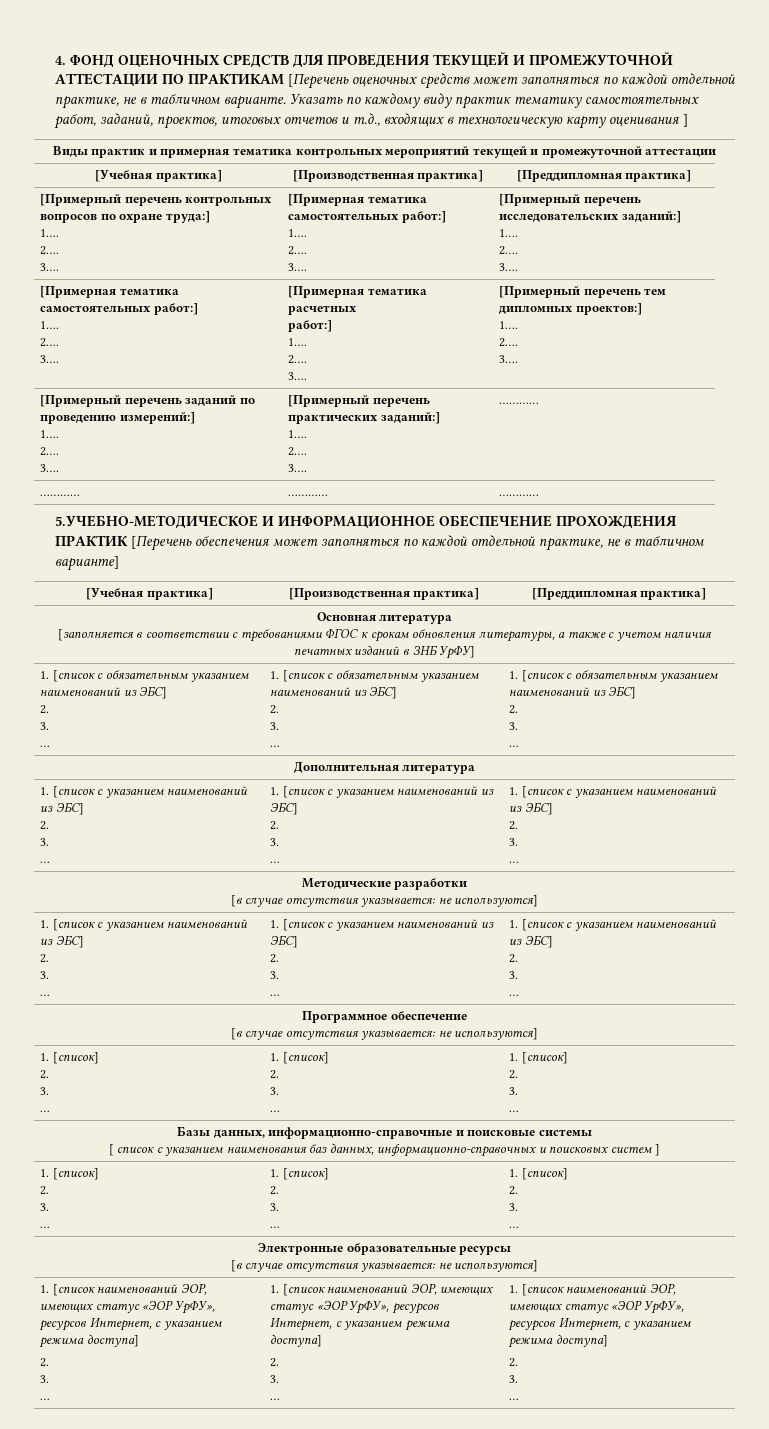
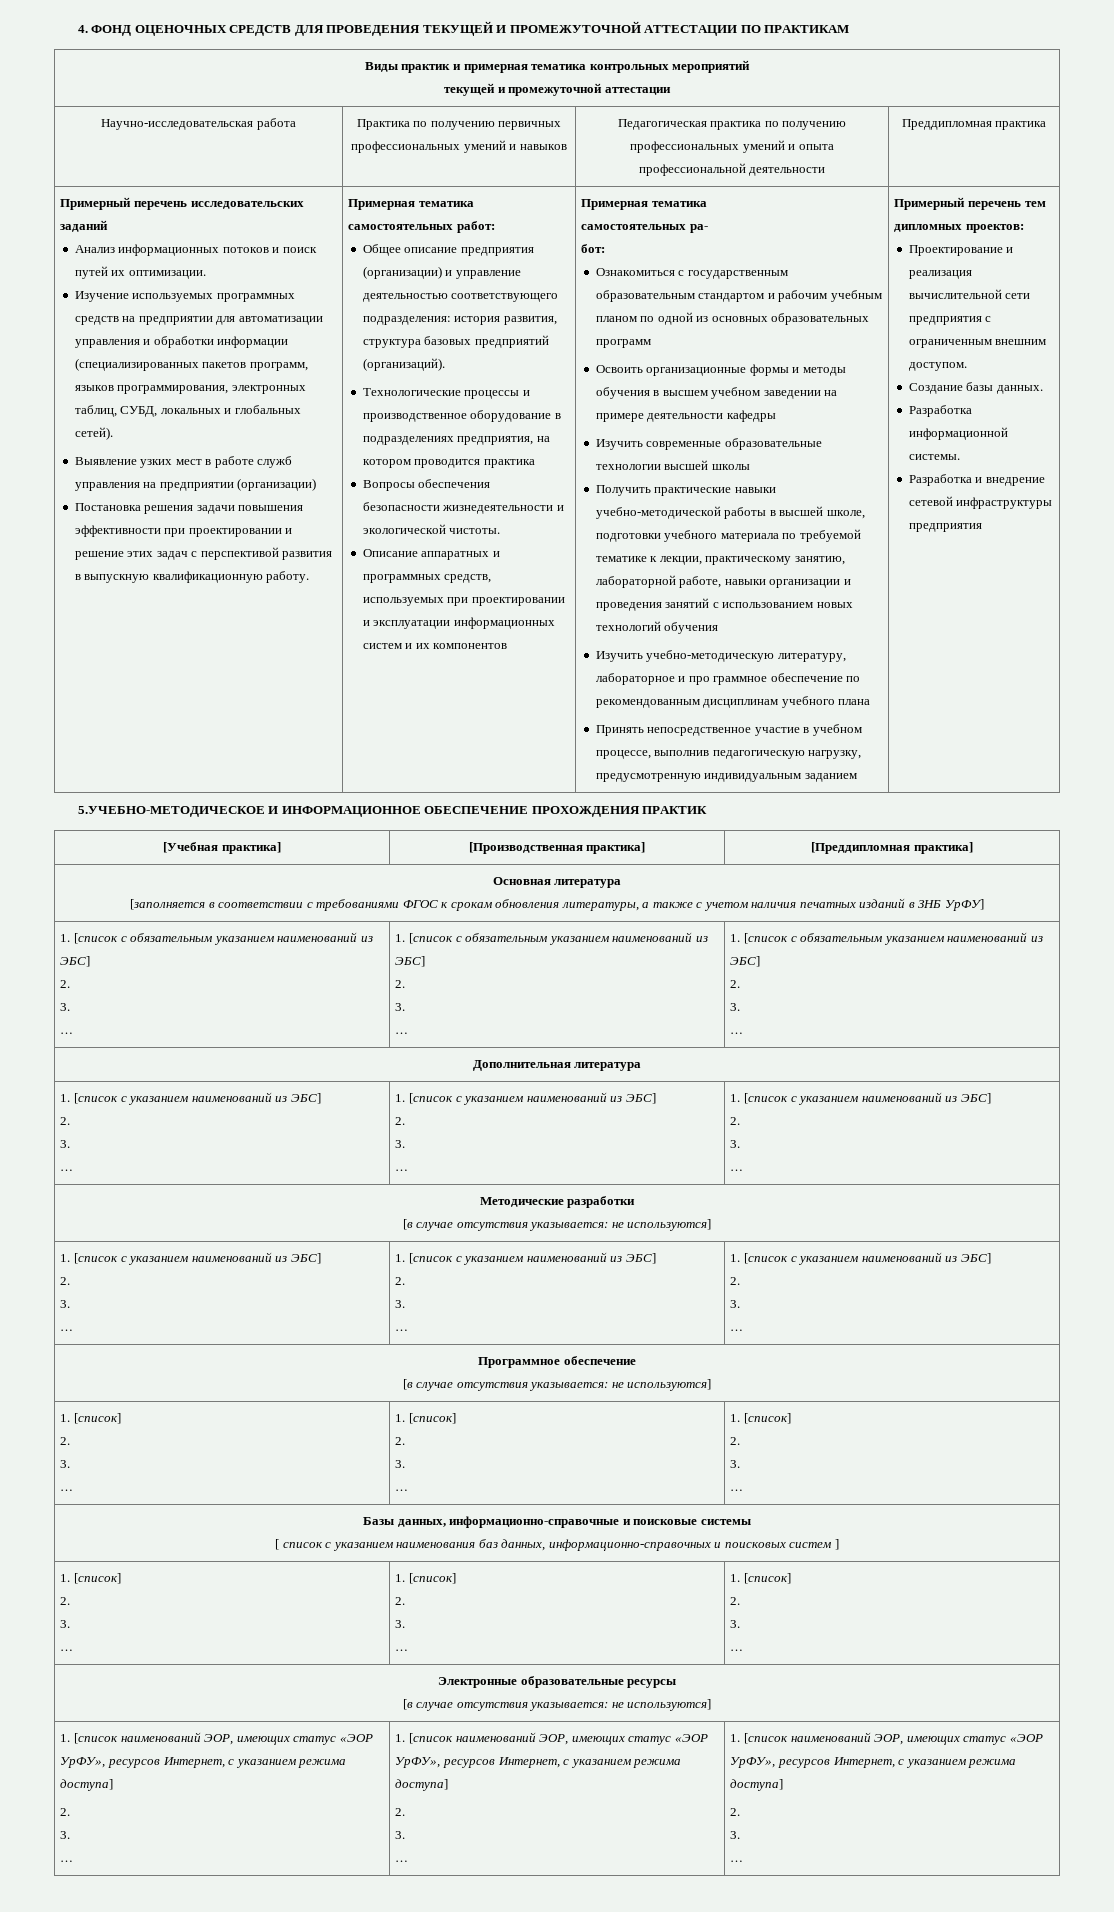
- 4. ФОНД ОЦЕНОЧНЫХ СРЕДСТВ ДЛЯ ПРОВЕДЕНИЯ ТЕКУЩЕЙ И ПРОМЕЖУТОЧНОЙ АТТЕСТАЦИИ ПО ПРАКТИКАМ [Перечень оценочных средств может заполняться по каждой отдельной практике, не в табличном варианте. Указать по каждому виду практик тематику самостоятельных работ, заданий, проектов, итоговых отчетов и т.д., входящих в технологическую карту оценивания ]
+ 4. ФОНД ОЦЕНОЧНЫХ СРЕДСТВ ДЛЯ ПРОВЕДЕНИЯ ТЕКУЩЕЙ И ПРОМЕЖУТОЧНОЙ АТТЕСТАЦИИ ПО ПРАКТИКАМ
- Виды практик и примерная тематика контрольных мероприятий текущей и промежуточной аттестации
- [Учебная практика] | [Производственная практика] | [Преддипломная практика]
- [Примерный перечень контрольных вопросов по охране труда:]
- 1….
- 2….
- 3…. | [Примерная тематика самостоятельных работ:]
- 1….
- 2….
- 3…. | [Примерный перечень исследовательских заданий:]
- 1….
- 2….
- 3….
- [Примерная тематика самостоятельных работ:]
- 1….
- 2….
- 3…. | [Примерная тематика расчетных
- работ:]
- 1….
- 2….
- 3…. | [Примерный перечень тем дипломных проектов:]
- 1….
- 2….
- 3….
- [Примерный перечень заданий по проведению измерений:]
- 1….
- 2….
- 3…. | [Примерный перечень практических заданий:]
- 1….
- 2….
- 3…. | …………
- ………… | ………… | …………
+ Виды практик и примерная тематика контрольных мероприятий
+ текущей и промежуточной аттестации
+ Научно-исследовательская работа | Практика по получению первичных профессиональных умений и навыков | Педагогическая практика по получению профессиональных умений и опыта профессиональной деятельности | Преддипломная практика
+ Примерный перечень исследовательских заданий
+ Анализ информационных потоков и поиск путей их оптимизации.
+ Изучение используемых программных средств на предприятии для автоматизации управления и обработки информации (специализированных пакетов программ, языков программирования, электронных таблиц, СУБД, локальных и глобальных сетей).
+ Выявление узких мест в работе служб управления на предприятии (организации)
+ Постановка решения задачи повышения эффективности при проектировании и решение этих задач с перспективой развития в выпускную квалификационную работу. | Примерная тематика самостоятельных работ:
+ Общее описание предприятия (организации) и управление деятельностью соответствующего подразделения: история развития, структура базовых предприятий (организаций).
+ Технологические процессы и производственное оборудование в подразделениях предприятия, на котором проводится практика
+ Вопросы обеспечения безопасности жизнедеятельности и экологической чистоты.
+ Описание аппаратных и программных средств, используемых при проектировании и эксплуатации информационных систем и их компонентов | Примерная тематика
+ самостоятельных ра-
+ бот:
+ Ознакомиться с государственным образовательным стандартом и рабочим учебным планом по одной из основных образовательных программ
+ Освоить организационные формы и методы обучения в высшем учебном заведении на примере деятельности кафедры
+ Изучить современные образовательные технологии высшей школы
+ Получить практические навыки учебно-методической работы в высшей школе, подготовки учебного материала по требуемой тематике к лекции, практическому занятию, лабораторной работе, навыки организации и проведения занятий с использованием новых технологий обучения
+ Изучить учебно-методическую литературу, лабораторное и про граммное обеспечение по рекомендованным дисциплинам учебного плана
+ Принять непосредственное участие в учебном процессе, выполнив педагогическую нагрузку, предусмотренную индивидуальным заданием | Примерный перечень тем дипломных проектов:
+ Проектирование и реализация вычислительной сети предприятия с ограниченным внешним доступом.
+ Создание базы данных.
+ Разработка информационной системы.
+ Разработка и внедрение сетевой инфраструктуры предприятия
- 5.УЧЕБНО-МЕТОДИЧЕСКОЕ И ИНФОРМАЦИОННОЕ ОБЕСПЕЧЕНИЕ ПРОХОЖДЕНИЯ ПРАКТИК [Перечень обеспечения может заполняться по каждой отдельной практике, не в табличном варианте]
+ 5.УЧЕБНО-МЕТОДИЧЕСКОЕ И ИНФОРМАЦИОННОЕ ОБЕСПЕЧЕНИЕ ПРОХОЖДЕНИЯ ПРАКТИК

